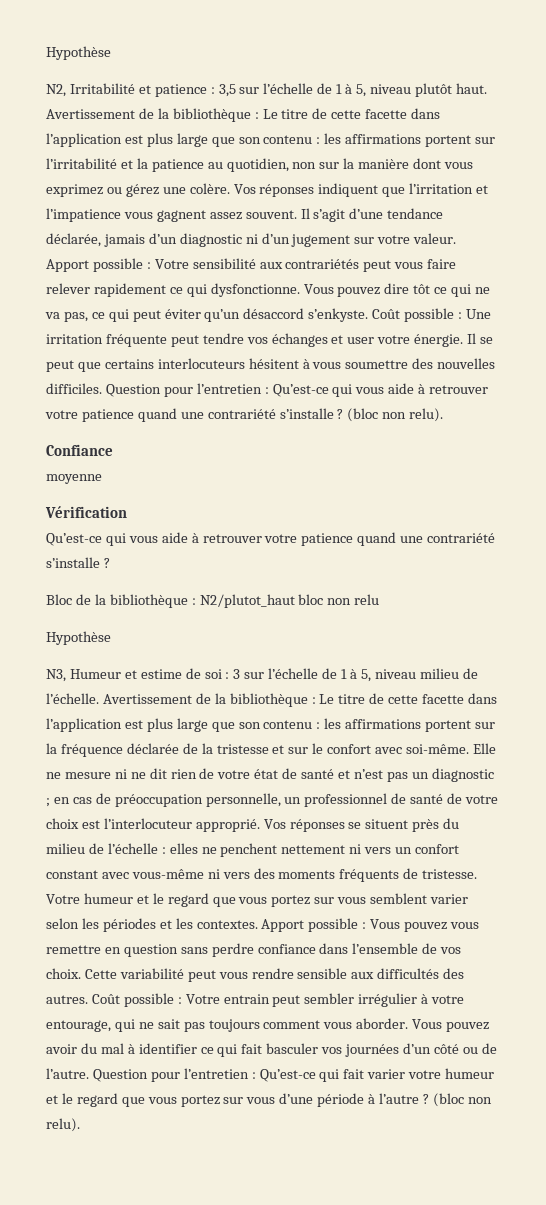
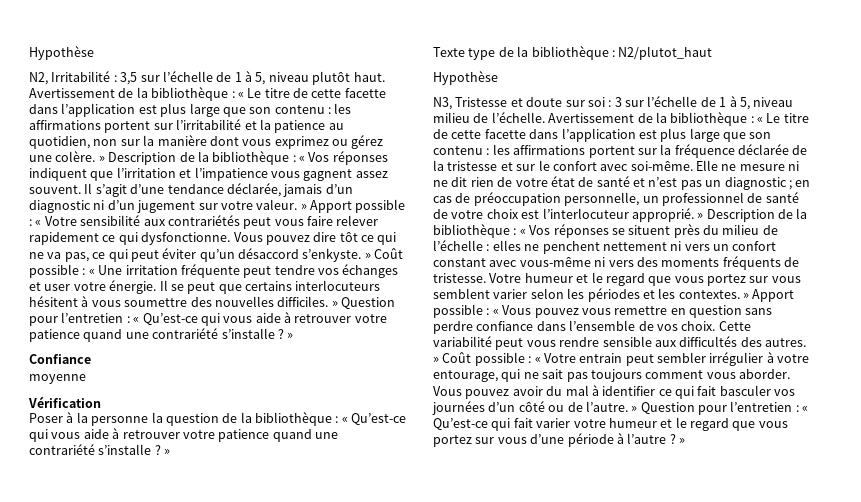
- N2, Irritabilité et patience : 3,5 sur l’échelle de 1 à 5, niveau plutôt haut.
+ N2, Irritabilité : 3,5 sur l’échelle de 1 à 5, niveau plutôt haut.
- Avertissement de la bibliothèque : Le titre de cette facette dans l’application est plus large que son contenu : les affirmations portent sur l’irritabilité et la patience au quotidien, non sur la manière dont vous exprimez ou gérez une colère. Vos réponses indiquent que l’irritation et l’impatience vous gagnent assez souvent.
+ Avertissement de la bibliothèque : « Le titre de cette facette dans l’application est plus large que son contenu : les affirmations portent sur l’irritabilité et la patience au quotidien, non sur la manière dont vous exprimez ou gérez une colère. » Description de la bibliothèque : « Vos réponses indiquent que l’irritation et l’impatience vous gagnent assez souvent.
- Il s’agit d’une tendance déclarée, jamais d’un diagnostic ni d’un jugement sur votre valeur. Apport possible : Votre sensibilité aux contrariétés peut vous faire relever rapidement ce qui dysfonctionne.
+ Il s’agit d’une tendance déclarée, jamais d’un diagnostic ni d’un jugement sur votre valeur. » Apport possible : « Votre sensibilité aux contrariétés peut vous faire relever rapidement ce qui dysfonctionne.
- Vous pouvez dire tôt ce qui ne va pas, ce qui peut éviter qu’un désaccord s’enkyste. Coût possible : Une irritation fréquente peut tendre vos échanges et user votre énergie.
+ Vous pouvez dire tôt ce qui ne va pas, ce qui peut éviter qu’un désaccord s’enkyste. » Coût possible : « Une irritation fréquente peut tendre vos échanges et user votre énergie.
- Il se peut que certains interlocuteurs hésitent à vous soumettre des nouvelles difficiles. Question pour l’entretien : Qu’est-ce qui vous aide à retrouver votre patience quand une contrariété s’installe ? (bloc non relu).
+ Il se peut que certains interlocuteurs hésitent à vous soumettre des nouvelles difficiles. » Question pour l’entretien : « Qu’est-ce qui vous aide à retrouver votre patience quand une contrariété s’installe ? »
  Vérification
- Qu’est-ce qui vous aide à retrouver votre patience quand une contrariété s’installe ?
- Bloc de la bibliothèque : N2/plutot_haut bloc non relu
+ Poser à la personne la question de la bibliothèque : « Qu’est-ce qui vous aide à retrouver votre patience quand une contrariété s’installe ? »
+ Texte type de la bibliothèque : N2/plutot_haut
- N3, Humeur et estime de soi : 3 sur l’échelle de 1 à 5, niveau milieu de l’échelle.
+ N3, Tristesse et doute sur soi : 3 sur l’échelle de 1 à 5, niveau milieu de l’échelle.
- Avertissement de la bibliothèque : Le titre de cette facette dans l’application est plus large que son contenu : les affirmations portent sur la fréquence déclarée de la tristesse et sur le confort avec soi-même.
+ Avertissement de la bibliothèque : « Le titre de cette facette dans l’application est plus large que son contenu : les affirmations portent sur la fréquence déclarée de la tristesse et sur le confort avec soi-même.
- en cas de préoccupation personnelle, un professionnel de santé de votre choix est l’interlocuteur approprié. Vos réponses se situent près du milieu de l’échelle :
+ en cas de préoccupation personnelle, un professionnel de santé de votre choix est l’interlocuteur approprié. » Description de la bibliothèque : « Vos réponses se situent près du milieu de l’échelle :
- Votre humeur et le regard que vous portez sur vous semblent varier selon les périodes et les contextes. Apport possible : Vous pouvez vous remettre en question sans perdre confiance dans l’ensemble de vos choix.
+ Votre humeur et le regard que vous portez sur vous semblent varier selon les périodes et les contextes. » Apport possible : « Vous pouvez vous remettre en question sans perdre confiance dans l’ensemble de vos choix.
- Cette variabilité peut vous rendre sensible aux difficultés des autres. Coût possible : Votre entrain peut sembler irrégulier à votre entourage, qui ne sait pas toujours comment vous aborder.
+ Cette variabilité peut vous rendre sensible aux difficultés des autres. » Coût possible : « Votre entrain peut sembler irrégulier à votre entourage, qui ne sait pas toujours comment vous aborder.
- Vous pouvez avoir du mal à identifier ce qui fait basculer vos journées d’un côté ou de l’autre. Question pour l’entretien : Qu’est-ce qui fait varier votre humeur et le regard que vous portez sur vous d’une période à l’autre ? (bloc non relu).
+ Vous pouvez avoir du mal à identifier ce qui fait basculer vos journées d’un côté ou de l’autre. » Question pour l’entretien : « Qu’est-ce qui fait varier votre humeur et le regard que vous portez sur vous d’une période à l’autre ? »

